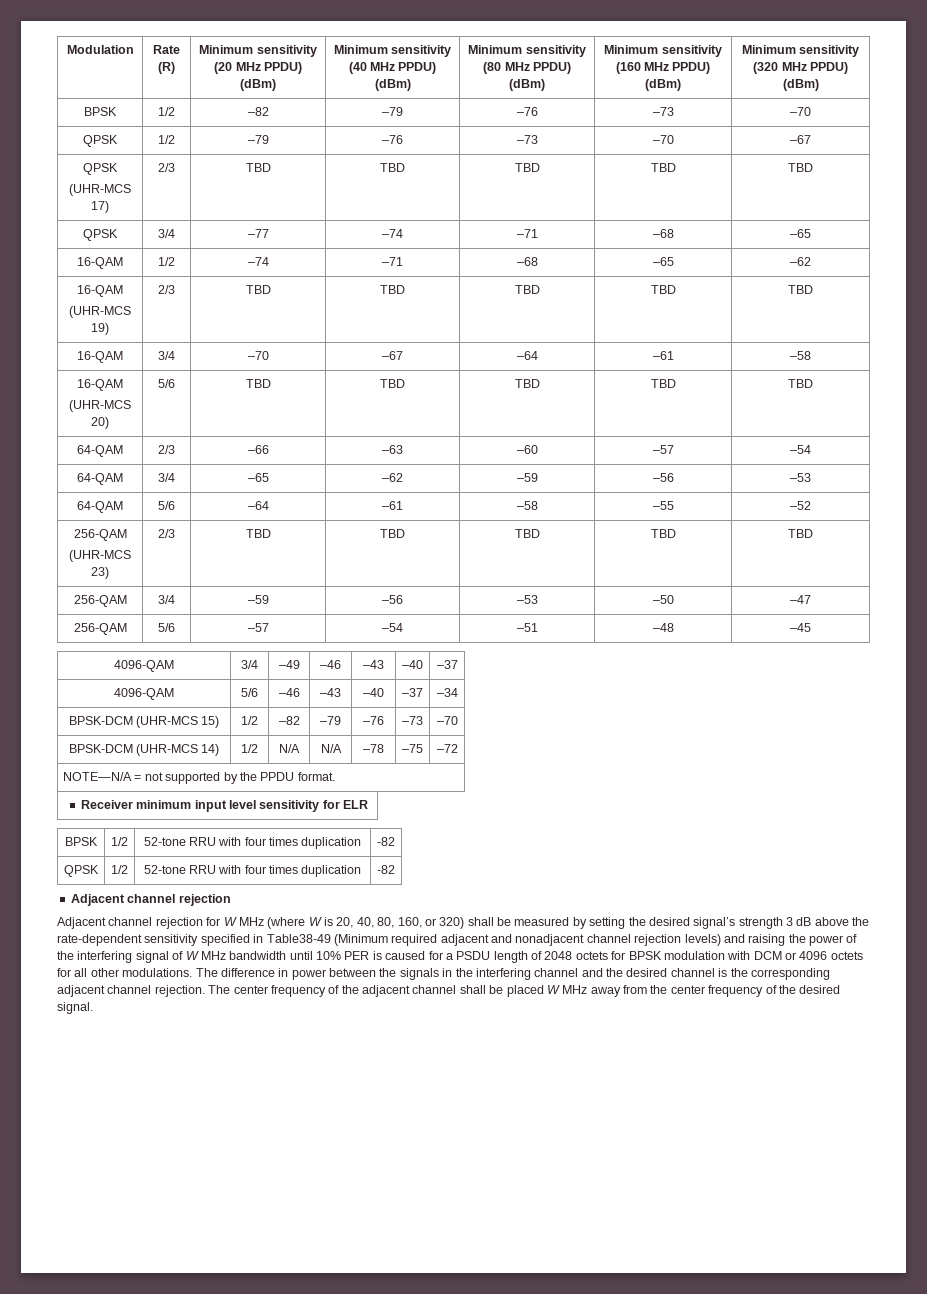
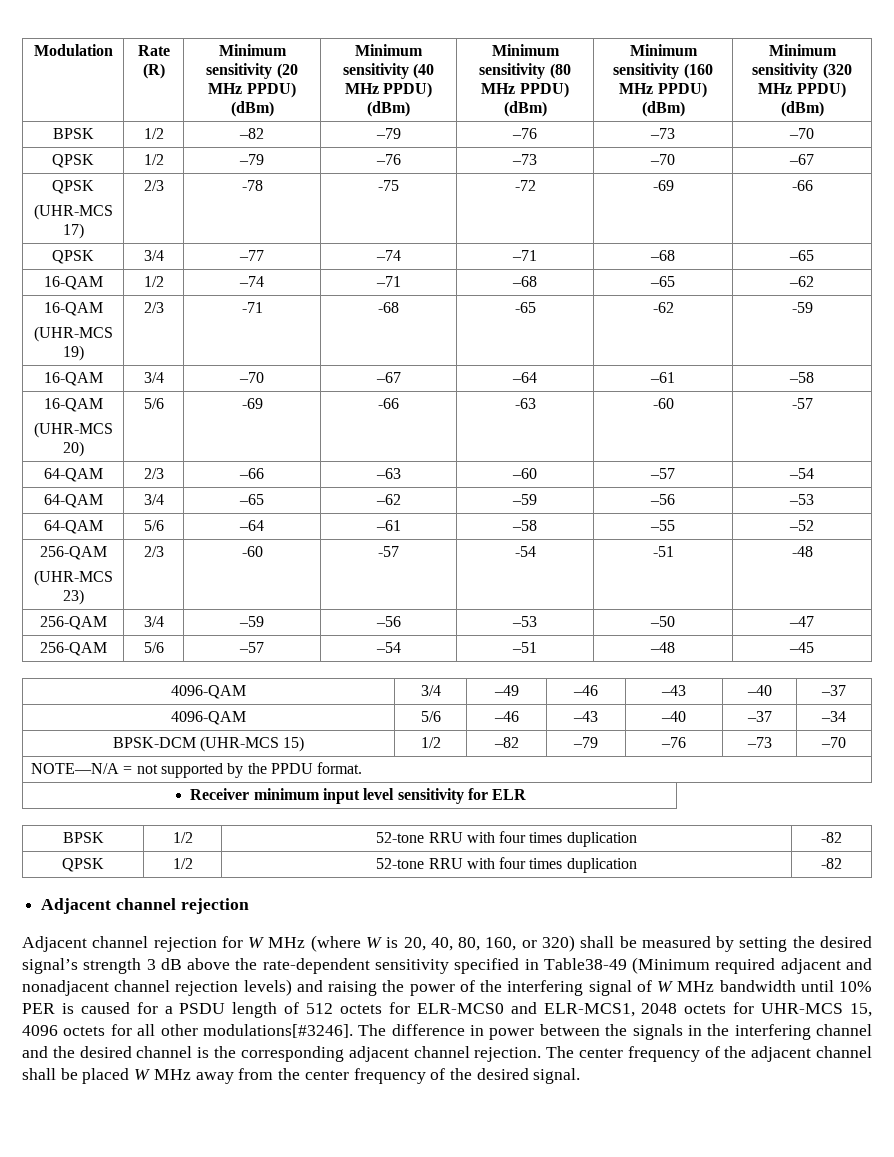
  QPSK | 1/2 | –79 | –76 | –73 | –70 | –67
  QPSK
- (UHR-MCS 17) | 2/3 | TBD | TBD | TBD | TBD | TBD
+ (UHR-MCS 17) | 2/3 | -78 | -75 | -72 | -69 | -66
  16-QAM | 1/2 | –74 | –71 | –68 | –65 | –62
  16-QAM
- (UHR-MCS 19) | 2/3 | TBD | TBD | TBD | TBD | TBD
+ (UHR-MCS 19) | 2/3 | -71 | -68 | -65 | -62 | -59
  16-QAM | 3/4 | –70 | –67 | –64 | –61 | –58
  16-QAM
- (UHR-MCS 20) | 5/6 | TBD | TBD | TBD | TBD | TBD
+ (UHR-MCS 20) | 5/6 | -69 | -66 | -63 | -60 | -57
  64-QAM | 5/6 | –64 | –61 | –58 | –55 | –52
  256-QAM
- (UHR-MCS 23) | 2/3 | TBD | TBD | TBD | TBD | TBD
+ (UHR-MCS 23) | 2/3 | -60 | -57 | -54 | -51 | -48
- BPSK-DCM (UHR-MCS 14) | 1/2 | N/A | N/A | –78 | –75 | –72
- Adjacent channel rejection for W MHz (where W is 20, 40, 80, 160, or 320) shall be measured by setting the desired signal’s strength 3 dB above the rate-dependent sensitivity specified in Table38-49 (Minimum required adjacent and nonadjacent channel rejection levels) and raising the power of the interfering signal of W MHz bandwidth until 10% PER is caused for a PSDU length of 2048 octets for BPSK modulation with DCM or 4096 octets for all other modulations.
+ Adjacent channel rejection for W MHz (where W is 20, 40, 80, 160, or 320) shall be measured by setting the desired signal’s strength 3 dB above the rate-dependent sensitivity specified in Table38-49 (Minimum required adjacent and nonadjacent channel rejection levels) and raising the power of the interfering signal of W MHz bandwidth until 10% PER is caused for a PSDU length of 512 octets for ELR-MCS0 and ELR-MCS1, 2048 octets for UHR-MCS 15, 4096 octets for all other modulations[#3246].

